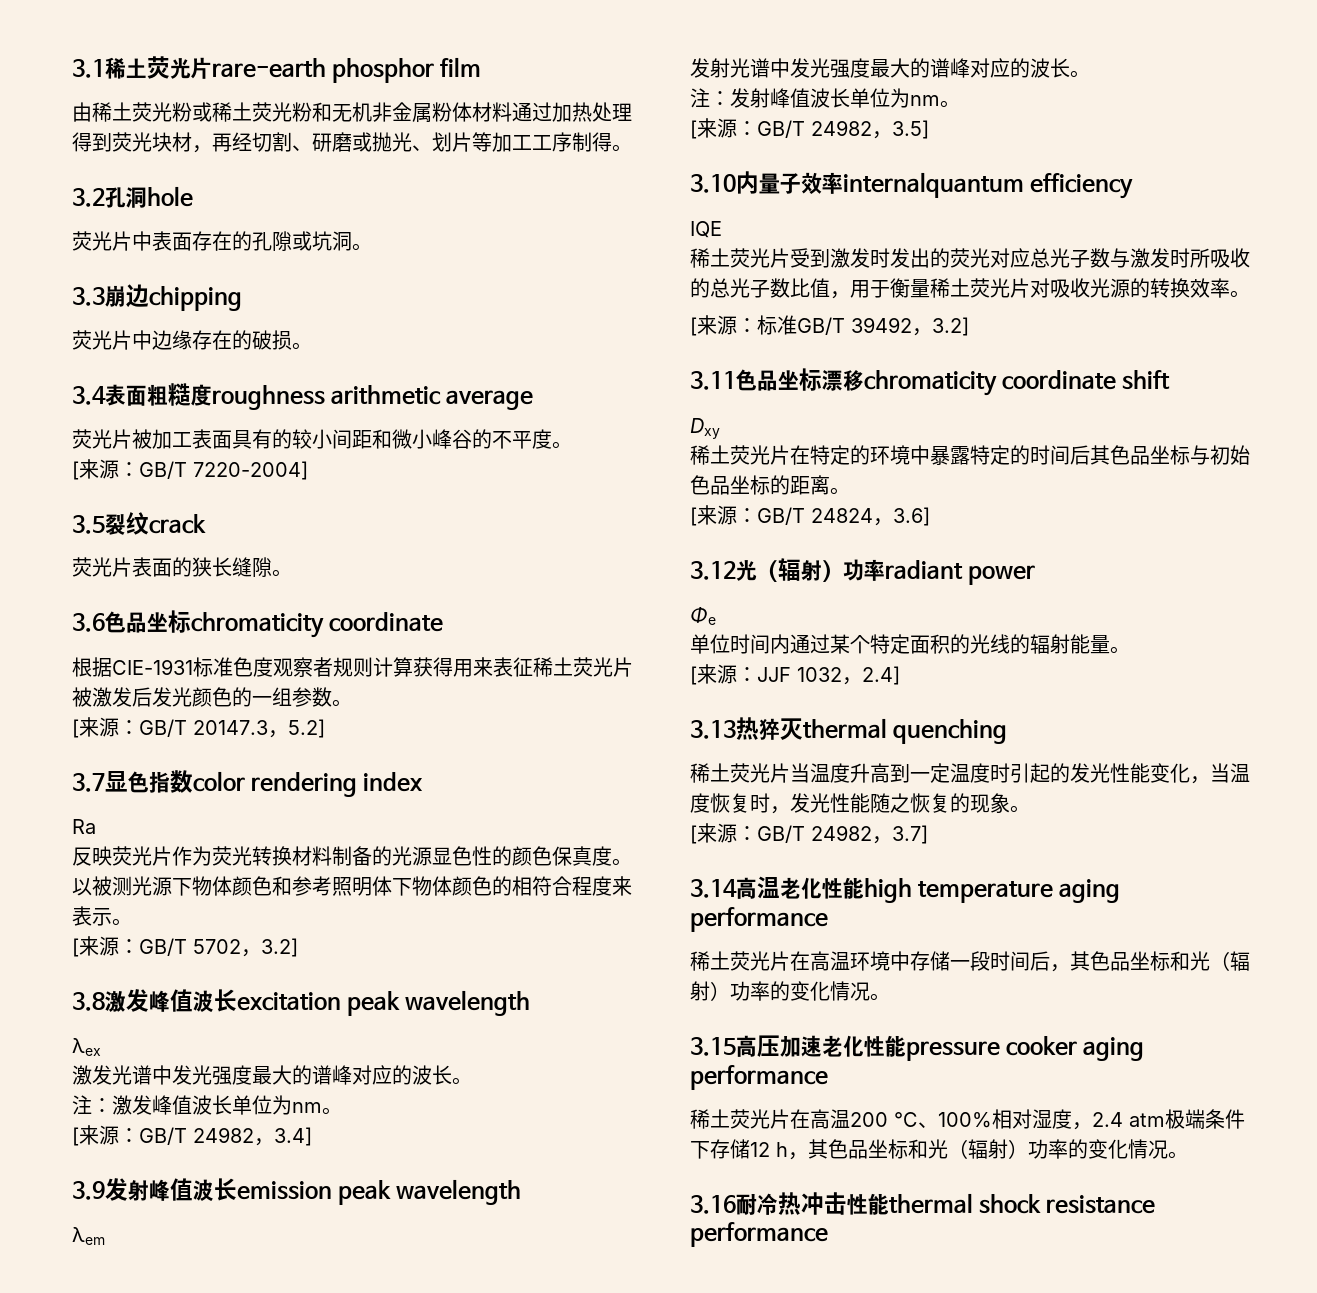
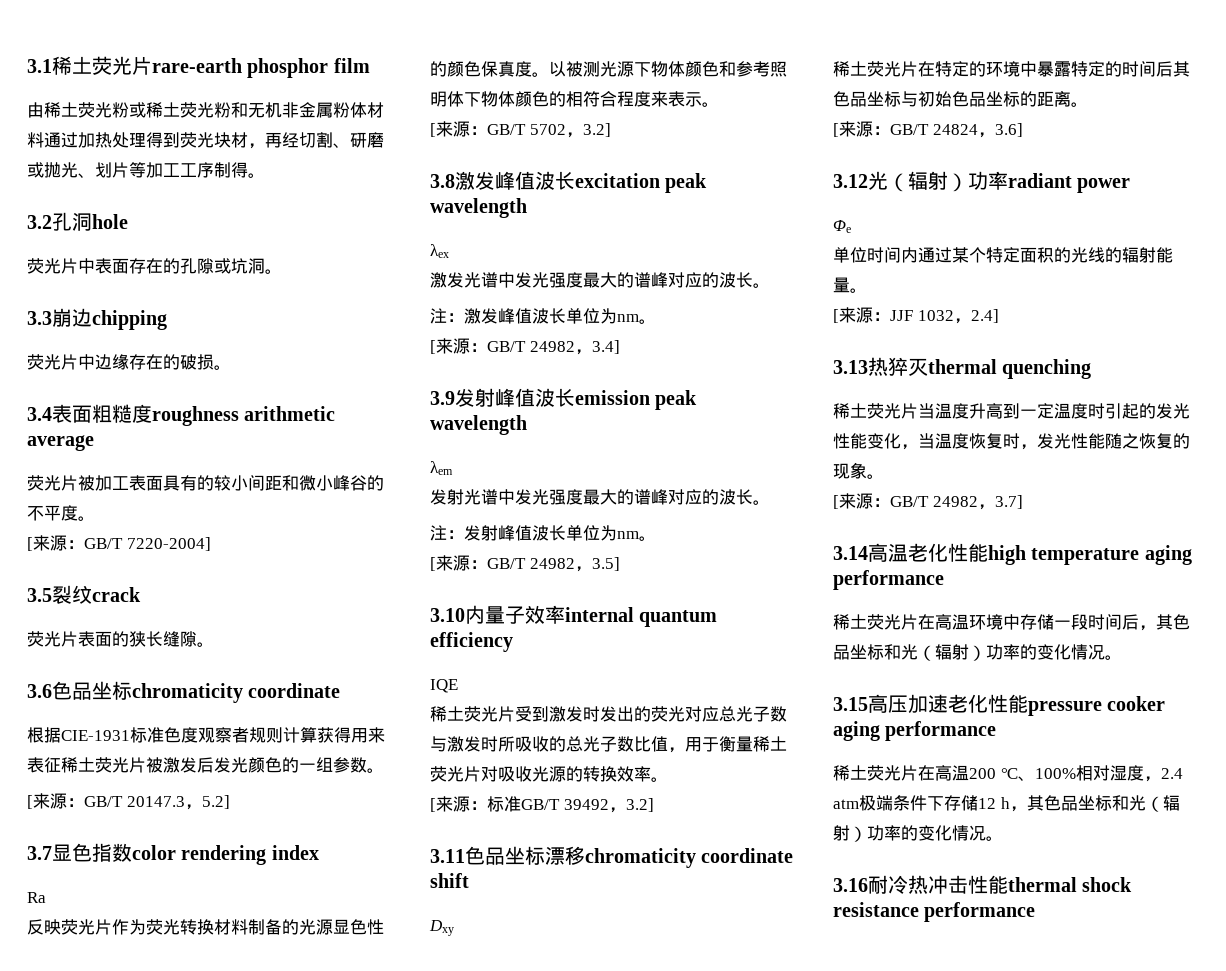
- 3.10内量子效率internalquantum efficiency
+ 3.10内量子效率internal quantum efficiency

